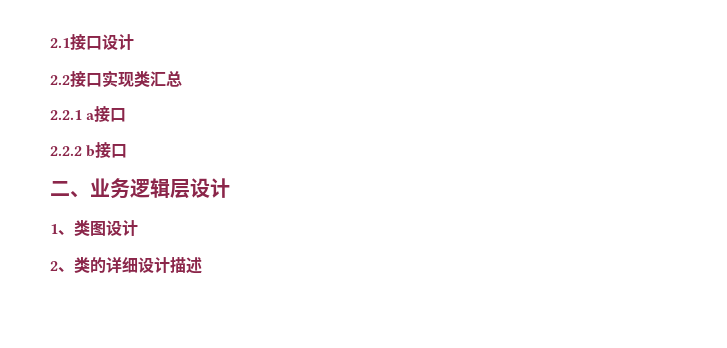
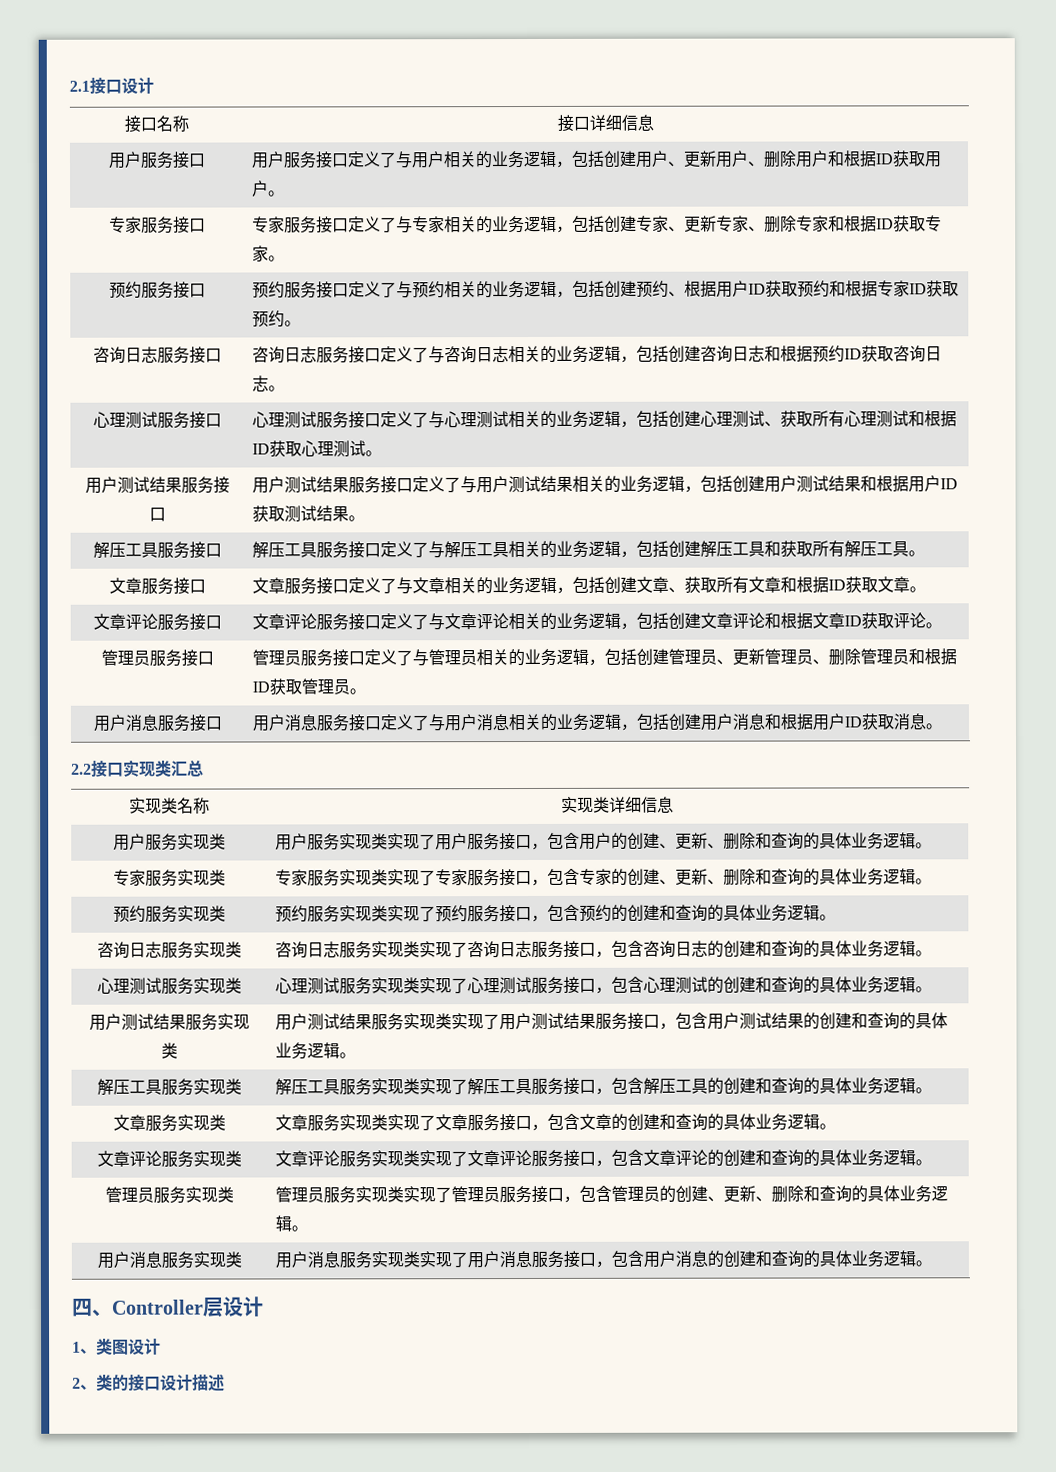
+ 接口名称 | 接口详细信息
+ 用户服务接口 | 用户服务接口定义了与用户相关的业务逻辑，包括创建用户、更新用户、删除用户和根据ID获取用户。
+ 专家服务接口 | 专家服务接口定义了与专家相关的业务逻辑，包括创建专家、更新专家、删除专家和根据ID获取专家。
+ 预约服务接口 | 预约服务接口定义了与预约相关的业务逻辑，包括创建预约、根据用户ID获取预约和根据专家ID获取预约。
+ 咨询日志服务接口 | 咨询日志服务接口定义了与咨询日志相关的业务逻辑，包括创建咨询日志和根据预约ID获取咨询日志。
+ 心理测试服务接口 | 心理测试服务接口定义了与心理测试相关的业务逻辑，包括创建心理测试、获取所有心理测试和根据ID获取心理测试。
+ 用户测试结果服务接口 | 用户测试结果服务接口定义了与用户测试结果相关的业务逻辑，包括创建用户测试结果和根据用户ID获取测试结果。
+ 解压工具服务接口 | 解压工具服务接口定义了与解压工具相关的业务逻辑，包括创建解压工具和获取所有解压工具。
+ 文章服务接口 | 文章服务接口定义了与文章相关的业务逻辑，包括创建文章、获取所有文章和根据ID获取文章。
+ 文章评论服务接口 | 文章评论服务接口定义了与文章评论相关的业务逻辑，包括创建文章评论和根据文章ID获取评论。
+ 管理员服务接口 | 管理员服务接口定义了与管理员相关的业务逻辑，包括创建管理员、更新管理员、删除管理员和根据ID获取管理员。
+ 用户消息服务接口 | 用户消息服务接口定义了与用户消息相关的业务逻辑，包括创建用户消息和根据用户ID获取消息。
- 2.2.1 a接口
- 2.2.2 b接口
- 二、业务逻辑层设计
+ 实现类名称 | 实现类详细信息
+ 用户服务实现类 | 用户服务实现类实现了用户服务接口，包含用户的创建、更新、删除和查询的具体业务逻辑。
+ 专家服务实现类 | 专家服务实现类实现了专家服务接口，包含专家的创建、更新、删除和查询的具体业务逻辑。
+ 预约服务实现类 | 预约服务实现类实现了预约服务接口，包含预约的创建和查询的具体业务逻辑。
+ 咨询日志服务实现类 | 咨询日志服务实现类实现了咨询日志服务接口，包含咨询日志的创建和查询的具体业务逻辑。
+ 心理测试服务实现类 | 心理测试服务实现类实现了心理测试服务接口，包含心理测试的创建和查询的具体业务逻辑。
+ 用户测试结果服务实现类 | 用户测试结果服务实现类实现了用户测试结果服务接口，包含用户测试结果的创建和查询的具体业务逻辑。
+ 解压工具服务实现类 | 解压工具服务实现类实现了解压工具服务接口，包含解压工具的创建和查询的具体业务逻辑。
+ 文章服务实现类 | 文章服务实现类实现了文章服务接口，包含文章的创建和查询的具体业务逻辑。
+ 文章评论服务实现类 | 文章评论服务实现类实现了文章评论服务接口，包含文章评论的创建和查询的具体业务逻辑。
+ 管理员服务实现类 | 管理员服务实现类实现了管理员服务接口，包含管理员的创建、更新、删除和查询的具体业务逻辑。
+ 用户消息服务实现类 | 用户消息服务实现类实现了用户消息服务接口，包含用户消息的创建和查询的具体业务逻辑。
+ 四、Controller层设计
- 2、类的详细设计描述
+ 2、类的接口设计描述

